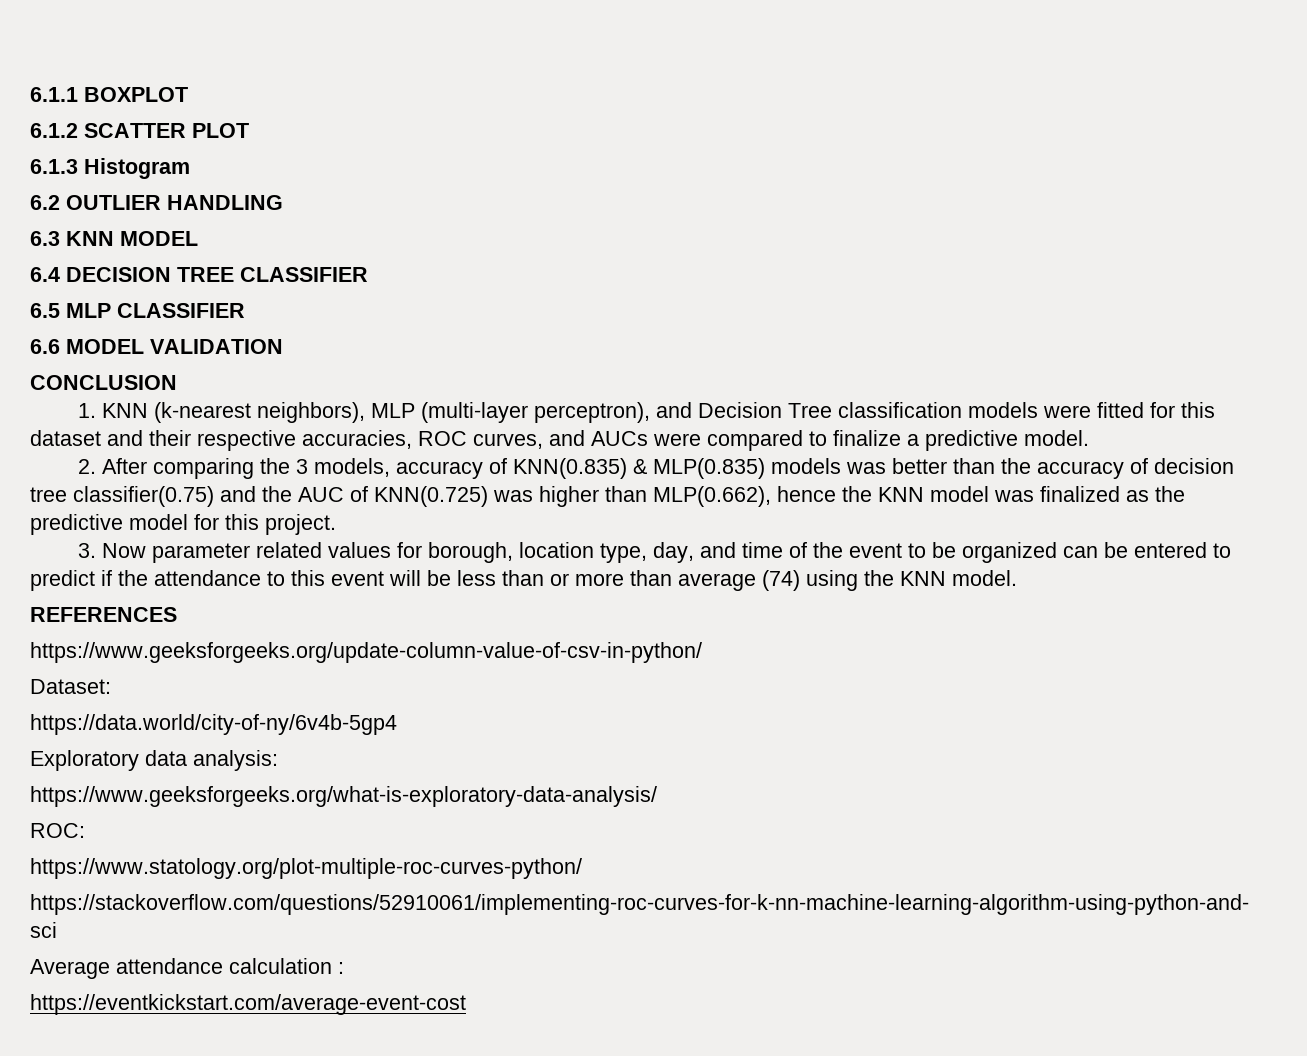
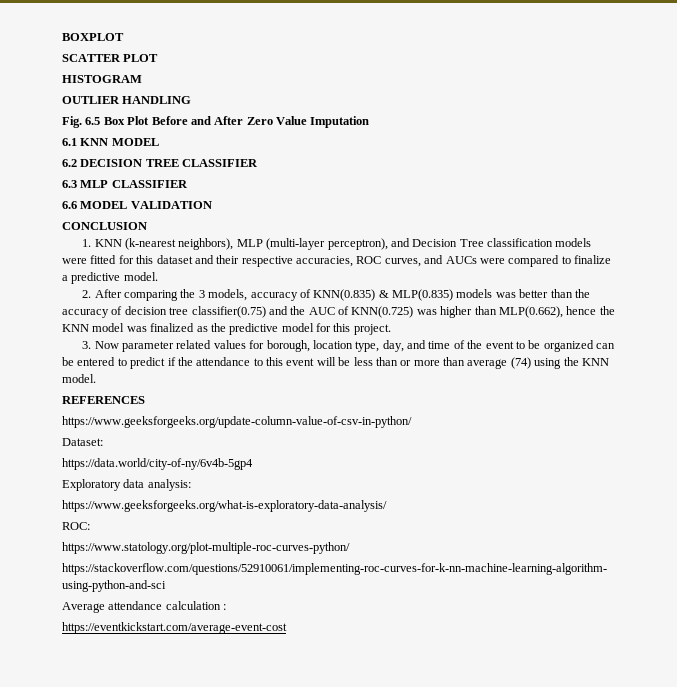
- 6.1.1 BOXPLOT
+ BOXPLOT
- 6.1.2 SCATTER PLOT
+ SCATTER PLOT
- 6.1.3 Histogram
- 6.2 OUTLIER HANDLING
+ HISTOGRAM
+ OUTLIER HANDLING
- 6.3 KNN MODEL
+ Fig. 6.5 Box Plot Before and After Zero Value Imputation
+ 6.1 KNN MODEL
- 6.4 DECISION TREE CLASSIFIER
+ 6.2 DECISION TREE CLASSIFIER
- 6.5 MLP CLASSIFIER
+ 6.3 MLP CLASSIFIER

